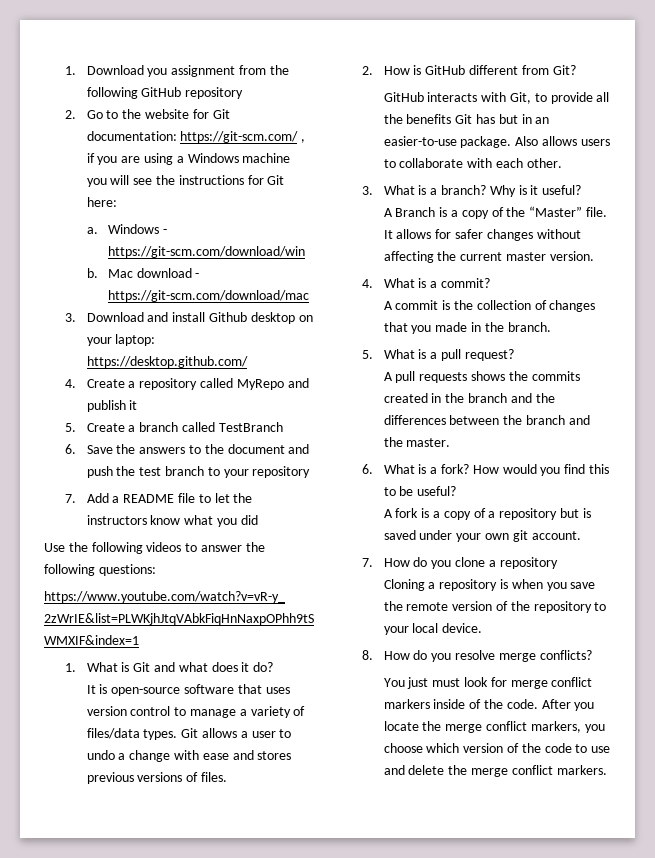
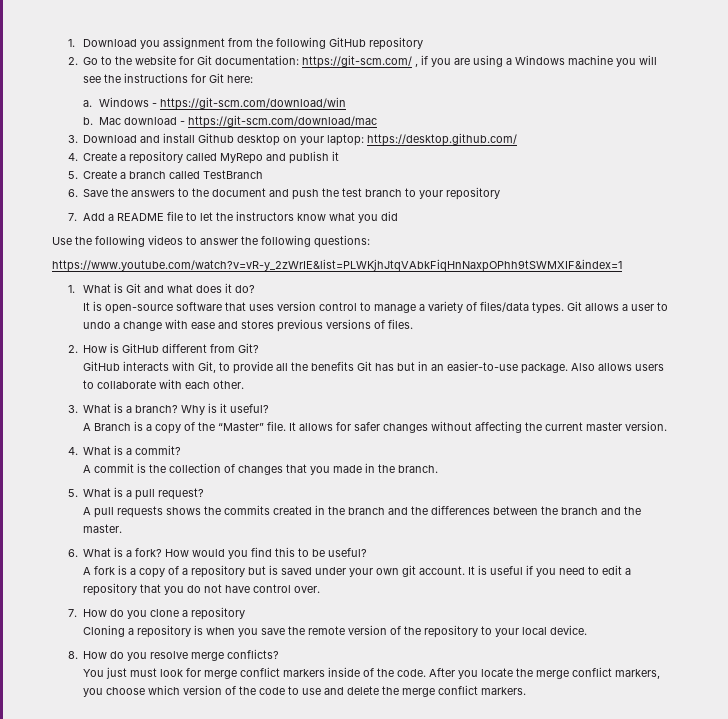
+ It is useful if you need to edit a repository that you do not have control over.

